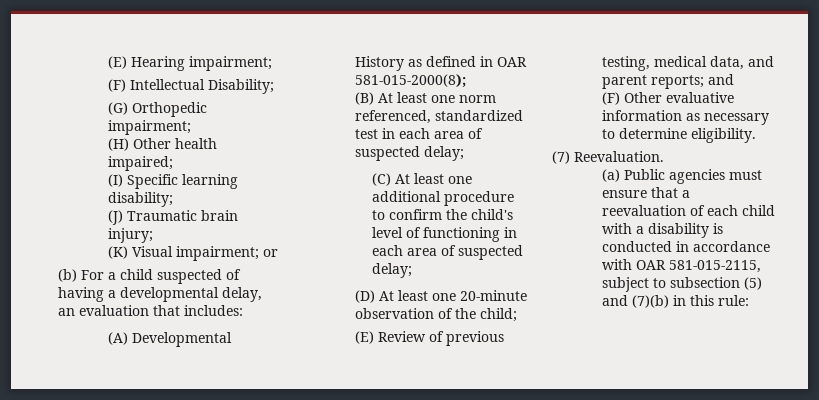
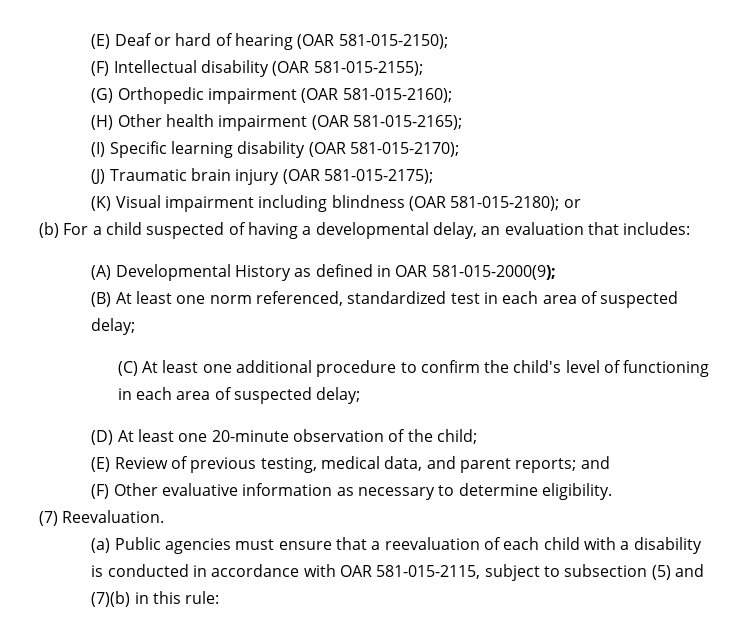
- (E) Hearing impairment;
+ (E) Deaf or hard of hearing (OAR 581-015-2150);
- (F) Intellectual Disability;
+ (F) Intellectual disability (OAR 581-015-2155);
- (G) Orthopedic impairment;
+ (G) Orthopedic impairment (OAR 581-015-2160);
- (H) Other health impaired;
+ (H) Other health impairment (OAR 581-015-2165);
- (I) Specific learning disability;
+ (I) Specific learning disability (OAR 581-015-2170);
- (J) Traumatic brain injury;
+ (J) Traumatic brain injury (OAR 581-015-2175);
- (K) Visual impairment; or
+ (K) Visual impairment including blindness (OAR 581-015-2180); or
- (A) Developmental History as defined in OAR 581-015-2000(8);
+ (A) Developmental History as defined in OAR 581-015-2000(9);

